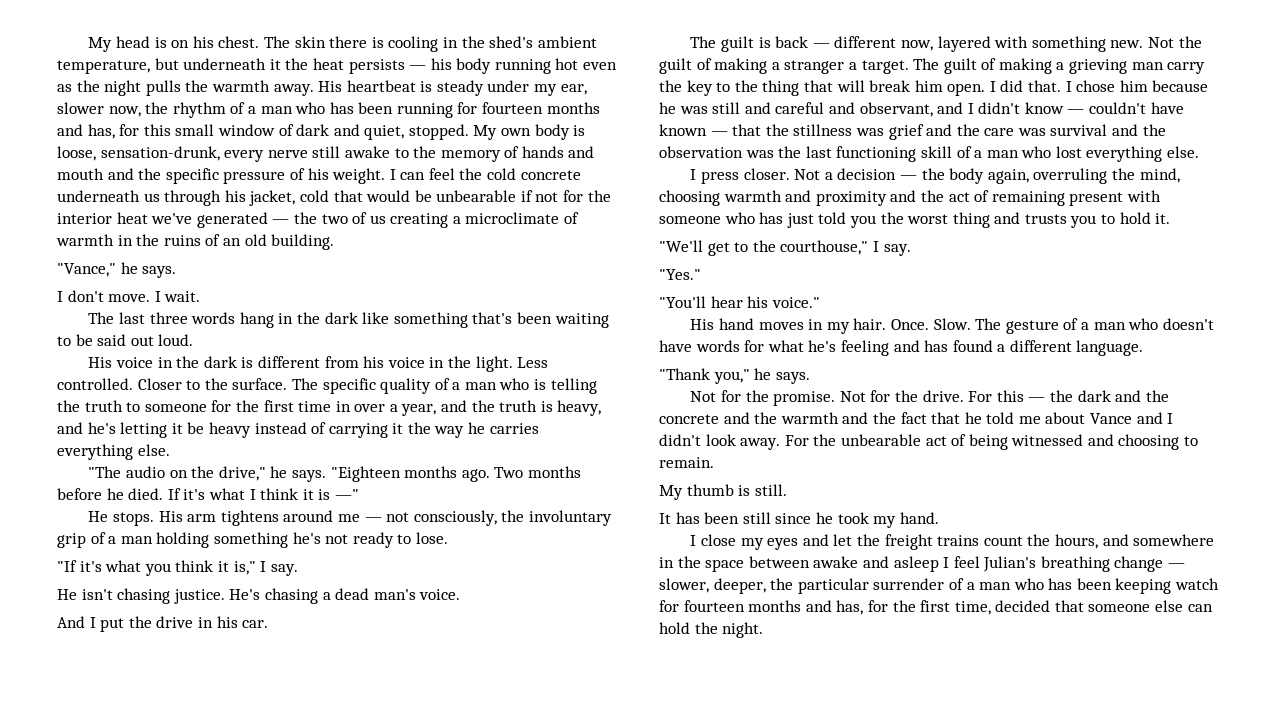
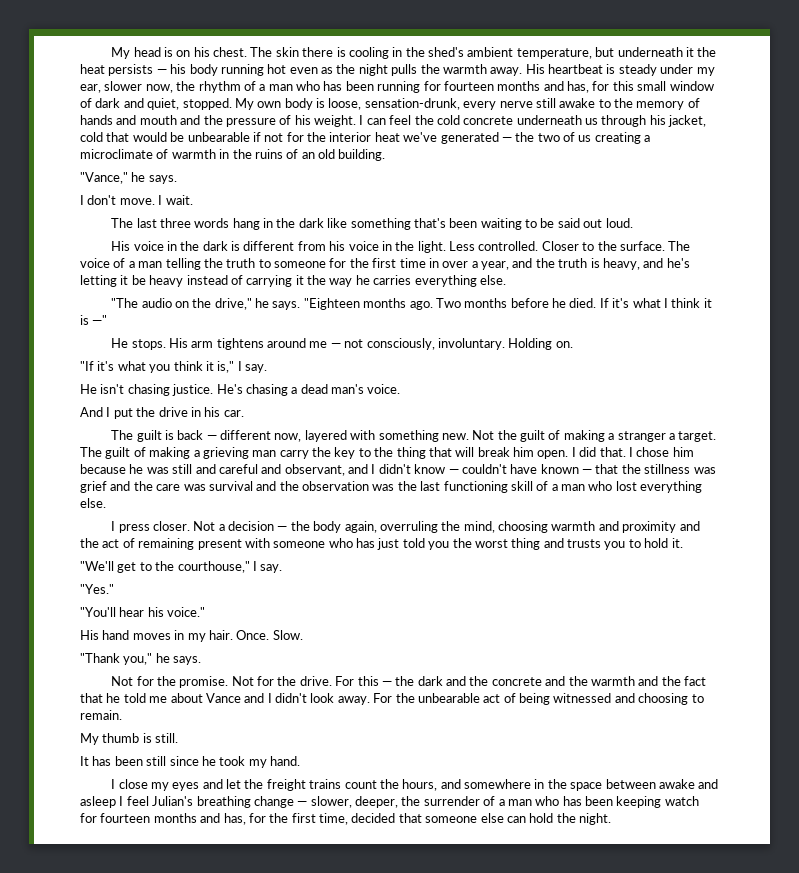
- My own body is loose, sensation-drunk, every nerve still awake to the memory of hands and mouth and the specific pressure of his weight.
+ My own body is loose, sensation-drunk, every nerve still awake to the memory of hands and mouth and the pressure of his weight.
- The specific quality of a man who is telling the truth to someone for the first time in over a year, and the truth is heavy, and he's letting it be heavy instead of carrying it the way he carries everything else.
+ The voice of a man telling the truth to someone for the first time in over a year, and the truth is heavy, and he's letting it be heavy instead of carrying it the way he carries everything else.
- His arm tightens around me — not consciously, the involuntary grip of a man holding something he's not ready to lose.
+ His arm tightens around me — not consciously, involuntary. Holding on.
- The gesture of a man who doesn't have words for what he's feeling and has found a different language.
- I close my eyes and let the freight trains count the hours, and somewhere in the space between awake and asleep I feel Julian's breathing change — slower, deeper, the particular surrender of a man who has been keeping watch for fourteen months and has, for the first time, decided that someone else can hold the night.
+ I close my eyes and let the freight trains count the hours, and somewhere in the space between awake and asleep I feel Julian's breathing change — slower, deeper, the surrender of a man who has been keeping watch for fourteen months and has, for the first time, decided that someone else can hold the night.

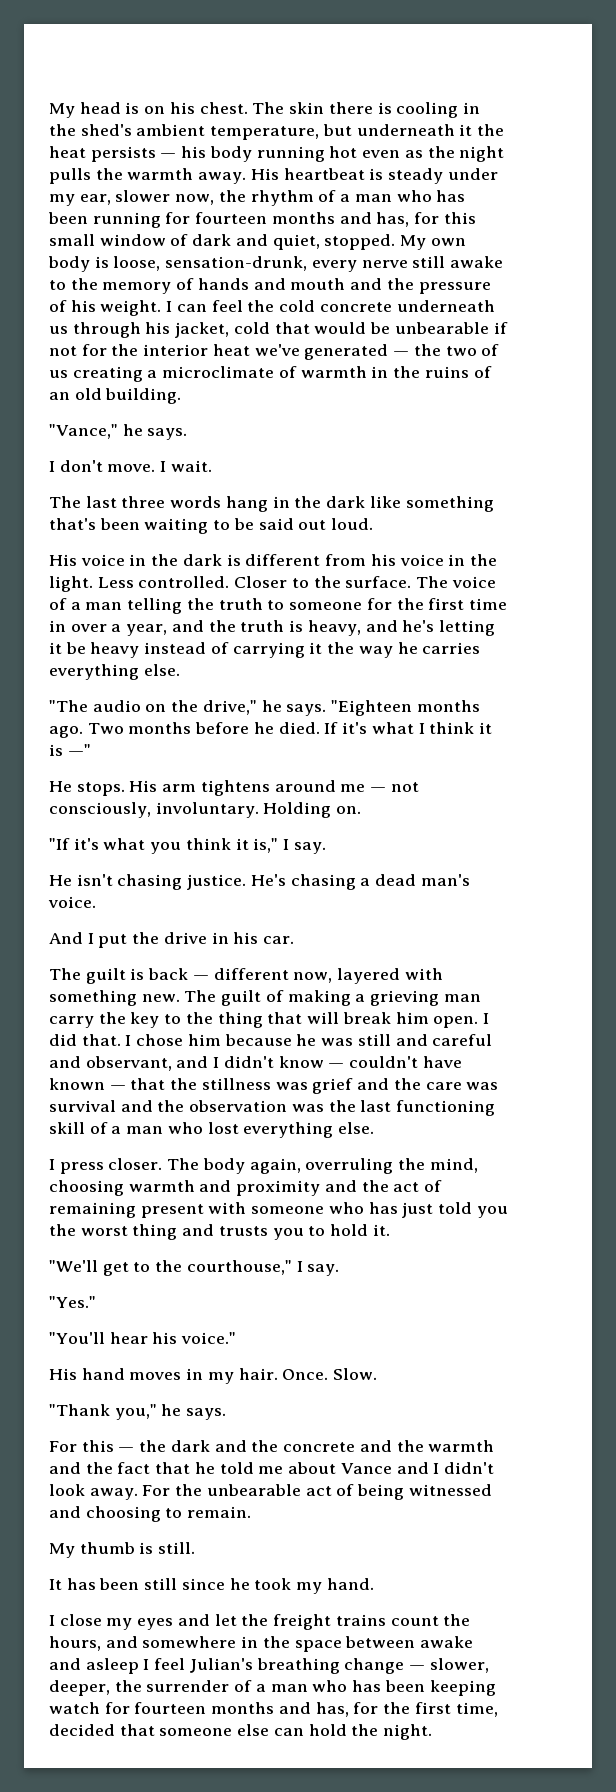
- Not the guilt of making a stranger a target.
- Not a decision — the body again, overruling the mind, choosing warmth and proximity and the act of remaining present with someone who has just told you the worst thing and trusts you to hold it.
+ The body again, overruling the mind, choosing warmth and proximity and the act of remaining present with someone who has just told you the worst thing and trusts you to hold it.
- Not for the promise. Not for the drive.

